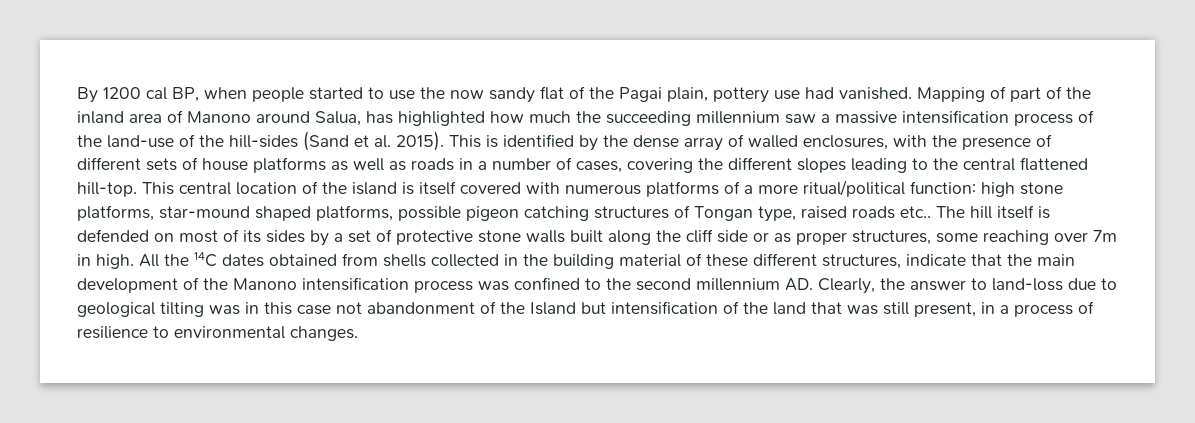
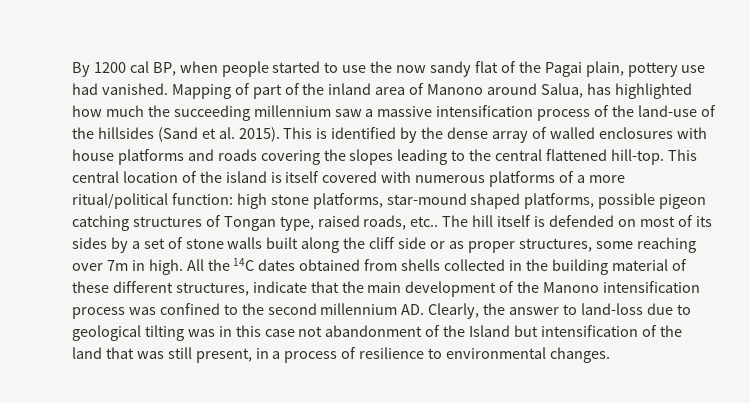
- Mapping of part of the inland area of Manono around Salua, has highlighted how much the succeeding millennium saw a massive intensification process of the land-use of the hill-sides (Sand et al. 2015).
+ Mapping of part of the inland area of Manono around Salua, has highlighted how much the succeeding millennium saw a massive intensification process of the land-use of the hillsides (Sand et al. 2015).
- This is identified by the dense array of walled enclosures, with the presence of different sets of house platforms as well as roads in a number of cases, covering the different slopes leading to the central flattened hill-top.
+ This is identified by the dense array of walled enclosures with house platforms and roads covering the slopes leading to the central flattened hill-top.
- This central location of the island is itself covered with numerous platforms of a more ritual/political function: high stone platforms, star-mound shaped platforms, possible pigeon catching structures of Tongan type, raised roads etc..
+ This central location of the island is itself covered with numerous platforms of a more ritual/political function: high stone platforms, star-mound shaped platforms, possible pigeon catching structures of Tongan type, raised roads, etc..
- The hill itself is defended on most of its sides by a set of protective stone walls built along the cliff side or as proper structures, some reaching over 7m in high.
+ The hill itself is defended on most of its sides by a set of stone walls built along the cliff side or as proper structures, some reaching over 7m in high.

